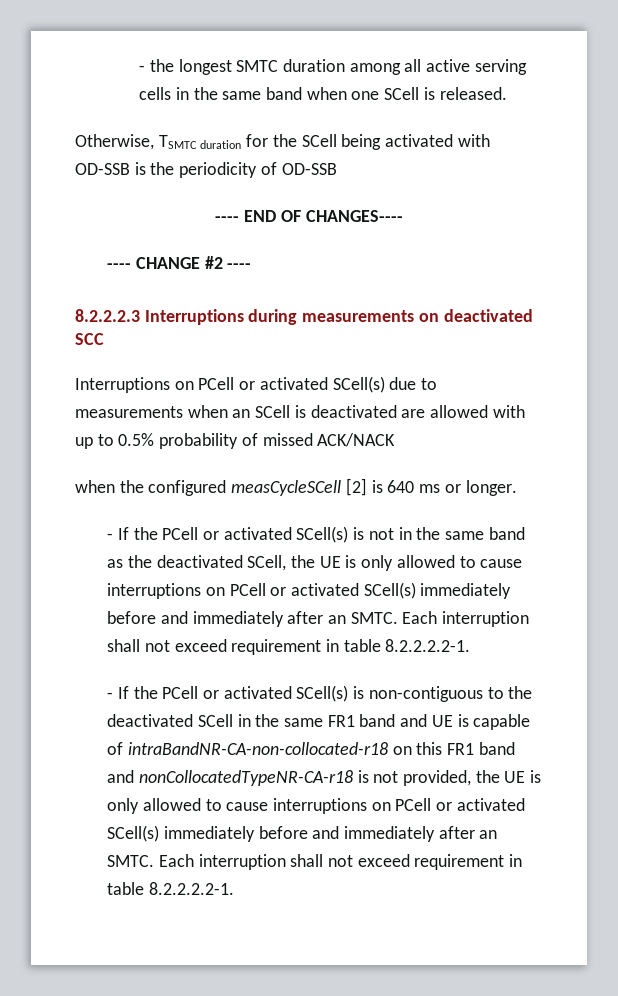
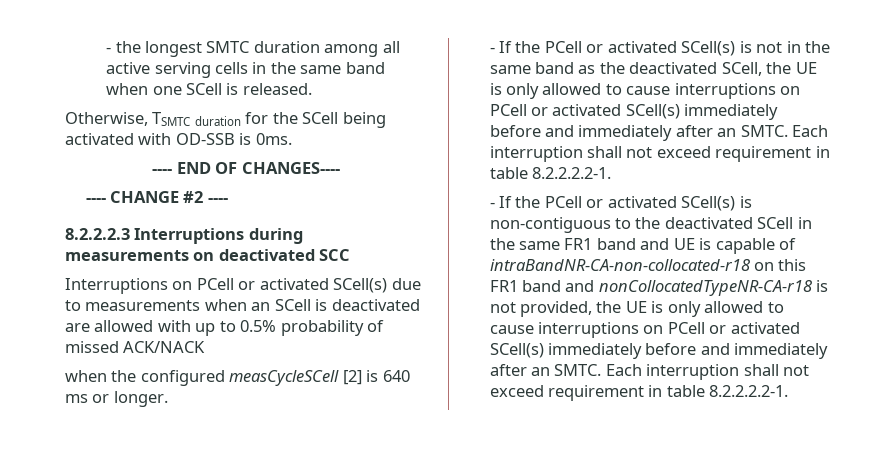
- Otherwise, TSMTC duration for the SCell being activated with OD-SSB is the periodicity of OD-SSB
+ Otherwise, TSMTC duration for the SCell being activated with OD-SSB is 0ms.

